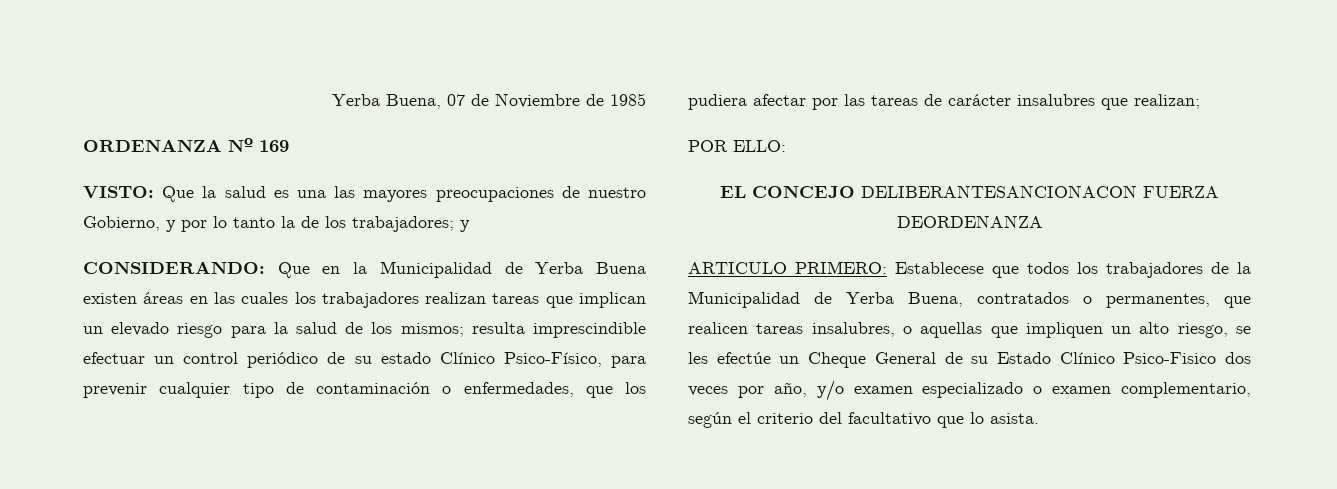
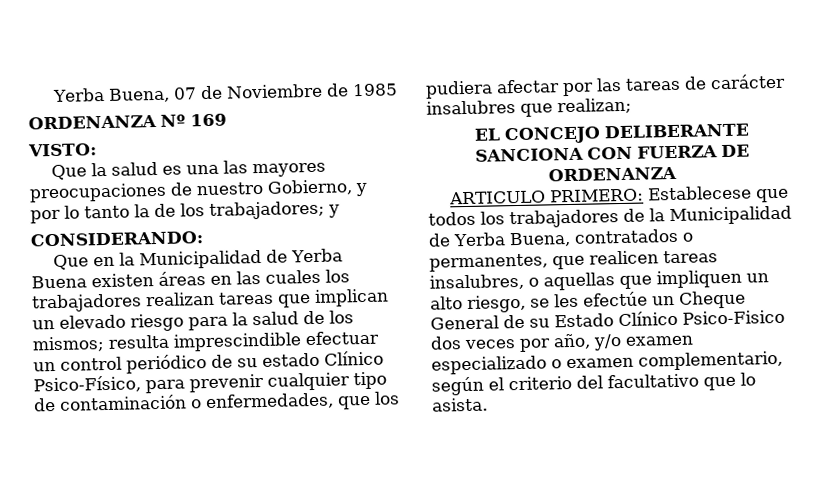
- VISTO: Que la salud es una las mayores preocupaciones de nuestro Gobierno, y por lo tanto la de los trabajadores; y
+ VISTO:
+ Que la salud es una las mayores preocupaciones de nuestro Gobierno, y por lo tanto la de los trabajadores; y
- CONSIDERANDO: Que en la Municipalidad de Yerba Buena existen áreas en las cuales los trabajadores realizan tareas que implican un elevado riesgo para la salud de los mismos; resulta imprescindible efectuar un control periódico de su estado Clínico Psico-Físico, para prevenir cualquier tipo de contaminación o enfermedades, que los pudiera afectar por las tareas de carácter insalubres que realizan;
+ CONSIDERANDO:
+ Que en la Municipalidad de Yerba Buena existen áreas en las cuales los trabajadores realizan tareas que implican un elevado riesgo para la salud de los mismos; resulta imprescindible efectuar un control periódico de su estado Clínico Psico-Físico, para prevenir cualquier tipo de contaminación o enfermedades, que los pudiera afectar por las tareas de carácter insalubres que realizan;
- POR ELLO:
- EL CONCEJO DELIBERANTESANCIONACON FUERZA DEORDENANZA
+ EL CONCEJO DELIBERANTE SANCIONA CON FUERZA DE ORDENANZA

